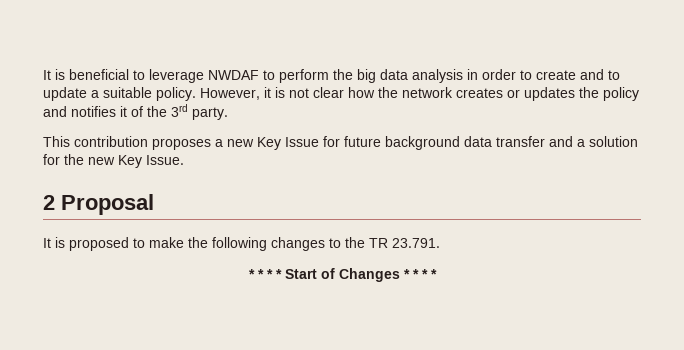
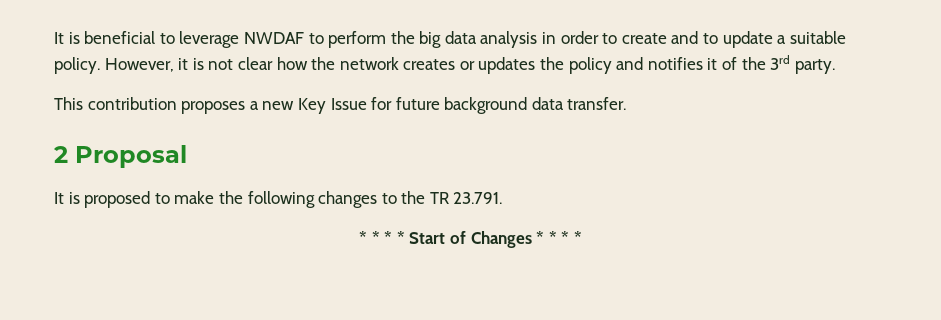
- This contribution proposes a new Key Issue for future background data transfer and a solution for the new Key Issue.
+ This contribution proposes a new Key Issue for future background data transfer.

